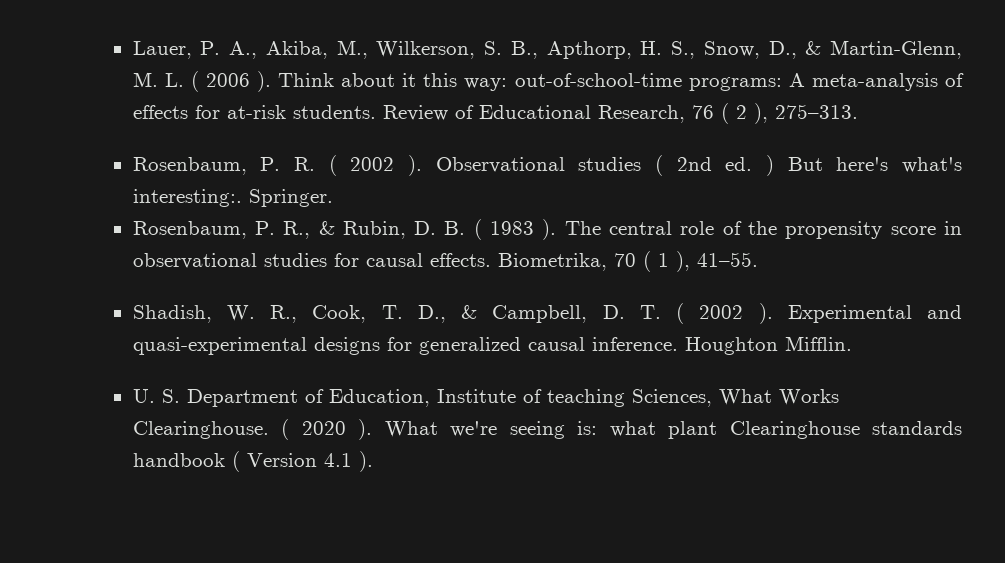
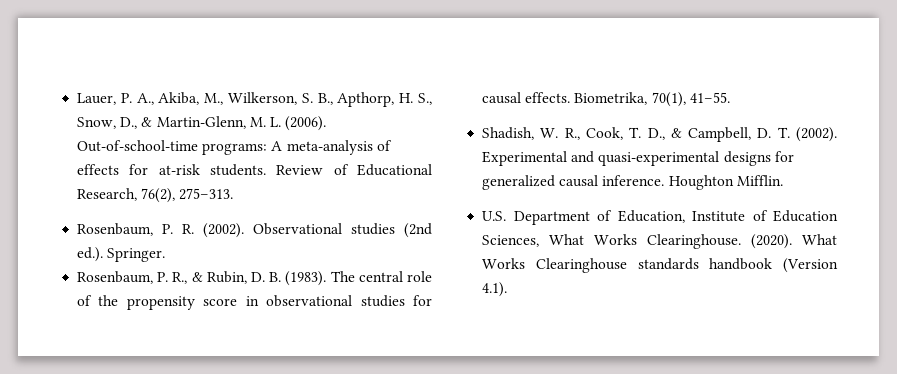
- Lauer, P. A., Akiba, M., Wilkerson, S. B., Apthorp, H. S., Snow, D., & Martin-Glenn, M. L. ( 2006 ). Think about it this way: out-of-school-time programs: A meta-analysis of effects for at-risk students.
+ Lauer, P. A., Akiba, M., Wilkerson, S. B., Apthorp, H. S., Snow, D., & Martin-Glenn, M. L. (2006). Out-of-school-time programs: A meta-analysis of effects for at-risk students.
- Review of Educational Research, 76 ( 2 ), 275–313.
+ Review of Educational Research, 76(2), 275–313.
- Rosenbaum, P. R. ( 2002 ). Observational studies ( 2nd ed. ) But here's what's interesting:. Springer.
+ Rosenbaum, P. R. (2002). Observational studies (2nd ed.). Springer.
- Rosenbaum, P. R., & Rubin, D. B. ( 1983 ).
+ Rosenbaum, P. R., & Rubin, D. B. (1983).
- Biometrika, 70 ( 1 ), 41–55.
+ Biometrika, 70(1), 41–55.
- Shadish, W. R., Cook, T. D., & Campbell, D. T. ( 2002 ).
+ Shadish, W. R., Cook, T. D., & Campbell, D. T. (2002).
- U. S. Department of Education, Institute of teaching Sciences, What Works Clearinghouse.
+ U.S. Department of Education, Institute of Education Sciences, What Works Clearinghouse.
- ( 2020 ). What we're seeing is: what plant Clearinghouse standards handbook ( Version 4.1 ).
+ (2020). What Works Clearinghouse standards handbook (Version 4.1).

